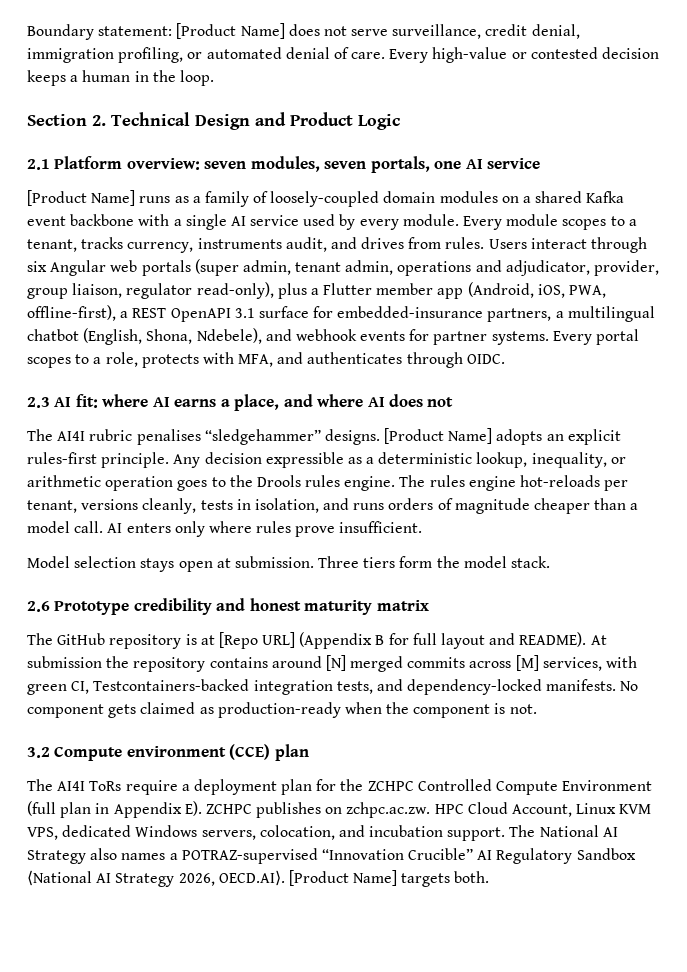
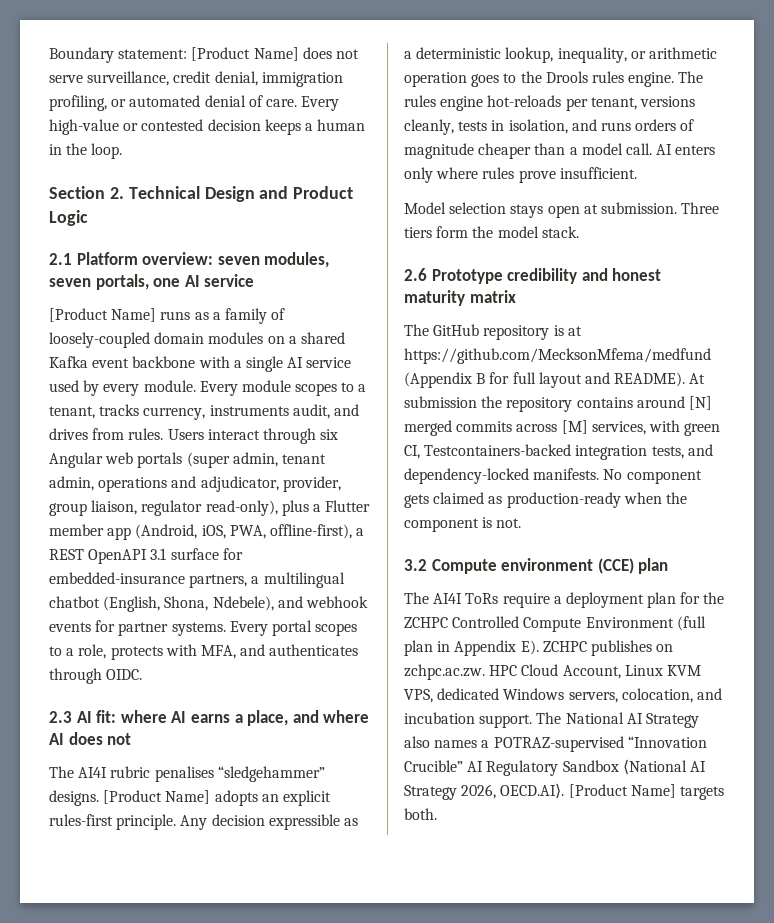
- The GitHub repository is at [Repo URL] (Appendix B for full layout and README).
+ The GitHub repository is at https://github.com/MecksonMfema/medfund (Appendix B for full layout and README).

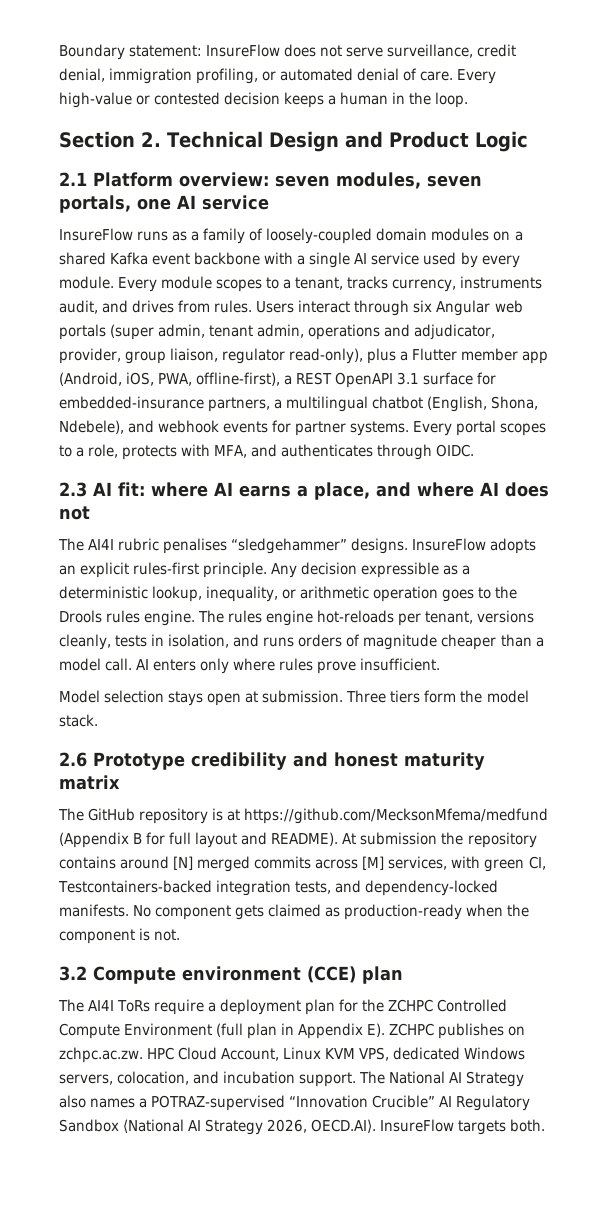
- Boundary statement: [Product Name] does not serve surveillance, credit denial, immigration profiling, or automated denial of care.
+ Boundary statement: InsureFlow does not serve surveillance, credit denial, immigration profiling, or automated denial of care.
- [Product Name] runs as a family of loosely-coupled domain modules on a shared Kafka event backbone with a single AI service used by every module.
+ InsureFlow runs as a family of loosely-coupled domain modules on a shared Kafka event backbone with a single AI service used by every module.
- [Product Name] adopts an explicit rules-first principle.
+ InsureFlow adopts an explicit rules-first principle.
- The National AI Strategy also names a POTRAZ-supervised “Innovation Crucible” AI Regulatory Sandbox ⟨National AI Strategy 2026, OECD.AI⟩. [Product Name] targets both.
+ The National AI Strategy also names a POTRAZ-supervised “Innovation Crucible” AI Regulatory Sandbox ⟨National AI Strategy 2026, OECD.AI⟩. InsureFlow targets both.

